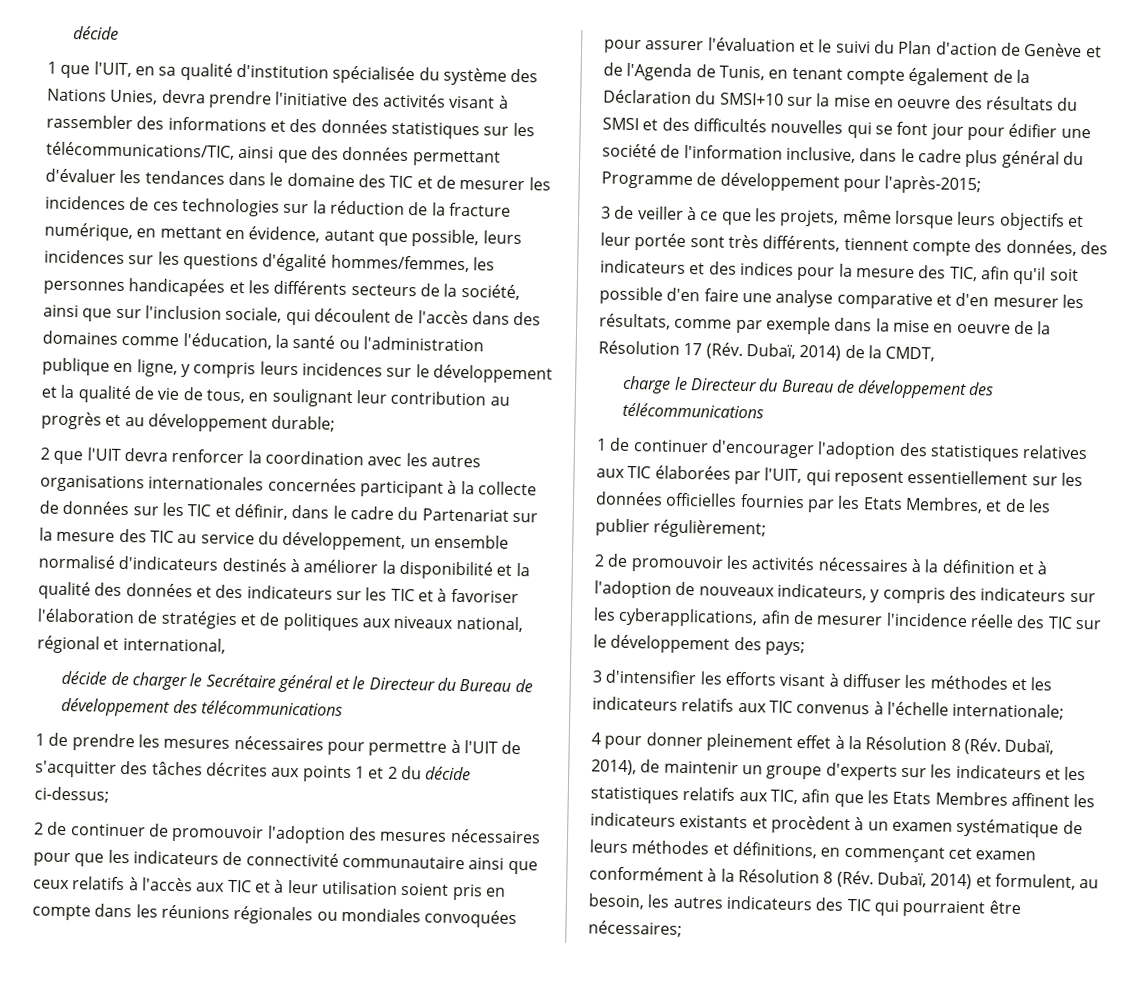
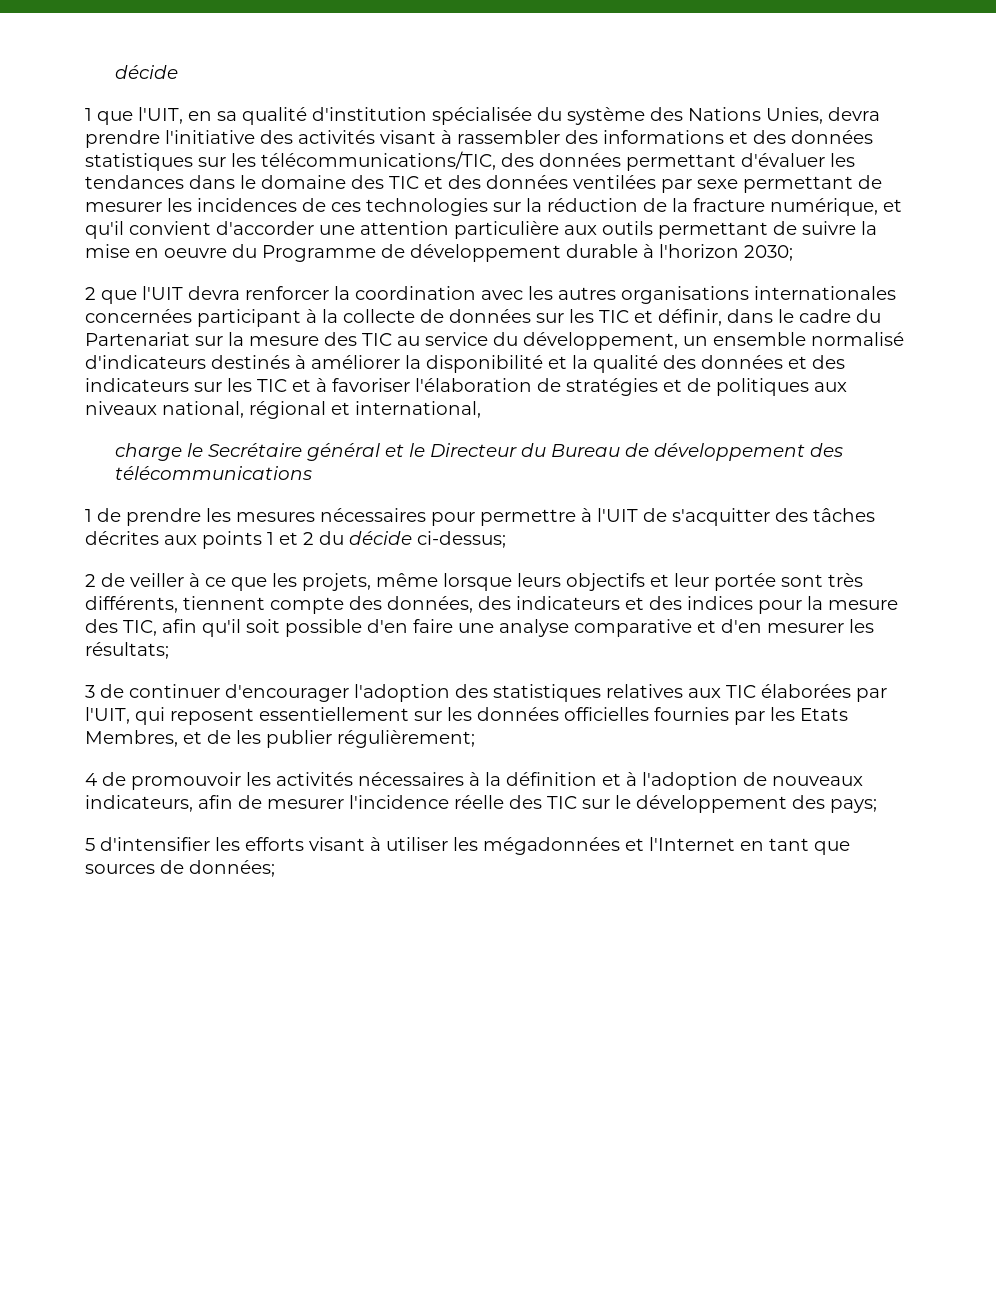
- 1 que l'UIT, en sa qualité d'institution spécialisée du système des Nations Unies, devra prendre l'initiative des activités visant à rassembler des informations et des données statistiques sur les télécommunications/TIC, ainsi que des données permettant d'évaluer les tendances dans le domaine des TIC et de mesurer les incidences de ces technologies sur la réduction de la fracture numérique, en mettant en évidence, autant que possible, leurs incidences sur les questions d'égalité hommes/femmes, les personnes handicapées et les différents secteurs de la société, ainsi que sur l'inclusion sociale, qui découlent de l'accès dans des domaines comme l'éducation, la santé ou l'administration publique en ligne, y compris leurs incidences sur le développement et la qualité de vie de tous, en soulignant leur contribution au progrès et au développement durable;
+ 1 que l'UIT, en sa qualité d'institution spécialisée du système des Nations Unies, devra prendre l'initiative des activités visant à rassembler des informations et des données statistiques sur les télécommunications/TIC, des données permettant d'évaluer les tendances dans le domaine des TIC et des données ventilées par sexe permettant de mesurer les incidences de ces technologies sur la réduction de la fracture numérique, et qu'il convient d'accorder une attention particulière aux outils permettant de suivre la mise en oeuvre du Programme de développement durable à l'horizon 2030;
- décide de charger le Secrétaire général et le Directeur du Bureau de développement des télécommunications
+ charge le Secrétaire général et le Directeur du Bureau de développement des télécommunications
- 2 de continuer de promouvoir l'adoption des mesures nécessaires pour que les indicateurs de connectivité communautaire ainsi que ceux relatifs à l'accès aux TIC et à leur utilisation soient pris en compte dans les réunions régionales ou mondiales convoquées pour assurer l'évaluation et le suivi du Plan d'action de Genève et de l'Agenda de Tunis, en tenant compte également de la Déclaration du SMSI+10 sur la mise en oeuvre des résultats du SMSI et des difficultés nouvelles qui se font jour pour édifier une société de l'information inclusive, dans le cadre plus général du Programme de développement pour l'après-2015;
- 3 de veiller à ce que les projets, même lorsque leurs objectifs et leur portée sont très différents, tiennent compte des données, des indicateurs et des indices pour la mesure des TIC, afin qu'il soit possible d'en faire une analyse comparative et d'en mesurer les résultats, comme par exemple dans la mise en oeuvre de la Résolution 17 (Rév. Dubaï, 2014) de la CMDT,
- charge le Directeur du Bureau de développement des télécommunications
- 1 de continuer d'encourager l'adoption des statistiques relatives aux TIC élaborées par l'UIT, qui reposent essentiellement sur les données officielles fournies par les Etats Membres, et de les publier régulièrement;
+ 2 de veiller à ce que les projets, même lorsque leurs objectifs et leur portée sont très différents, tiennent compte des données, des indicateurs et des indices pour la mesure des TIC, afin qu'il soit possible d'en faire une analyse comparative et d'en mesurer les résultats;
+ 3 de continuer d'encourager l'adoption des statistiques relatives aux TIC élaborées par l'UIT, qui reposent essentiellement sur les données officielles fournies par les Etats Membres, et de les publier régulièrement;
- 2 de promouvoir les activités nécessaires à la définition et à l'adoption de nouveaux indicateurs, y compris des indicateurs sur les cyberapplications, afin de mesurer l'incidence réelle des TIC sur le développement des pays;
+ 4 de promouvoir les activités nécessaires à la définition et à l'adoption de nouveaux indicateurs, afin de mesurer l'incidence réelle des TIC sur le développement des pays;
- 3 d'intensifier les efforts visant à diffuser les méthodes et les indicateurs relatifs aux TIC convenus à l'échelle internationale;
- 4 pour donner pleinement effet à la Résolution 8 (Rév. Dubaï, 2014), de maintenir un groupe d'experts sur les indicateurs et les statistiques relatifs aux TIC, afin que les Etats Membres affinent les indicateurs existants et procèdent à un examen systématique de leurs méthodes et définitions, en commençant cet examen conformément à la Résolution 8 (Rév. Dubaï, 2014) et formulent, au besoin, les autres indicateurs des TIC qui pourraient être nécessaires;
+ 5 d'intensifier les efforts visant à utiliser les mégadonnées et l'Internet en tant que sources de données;

